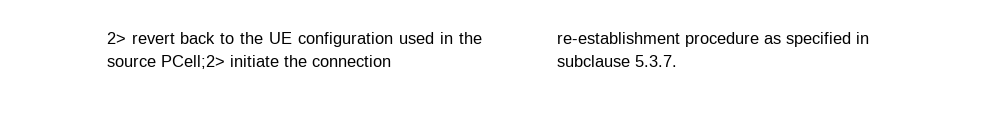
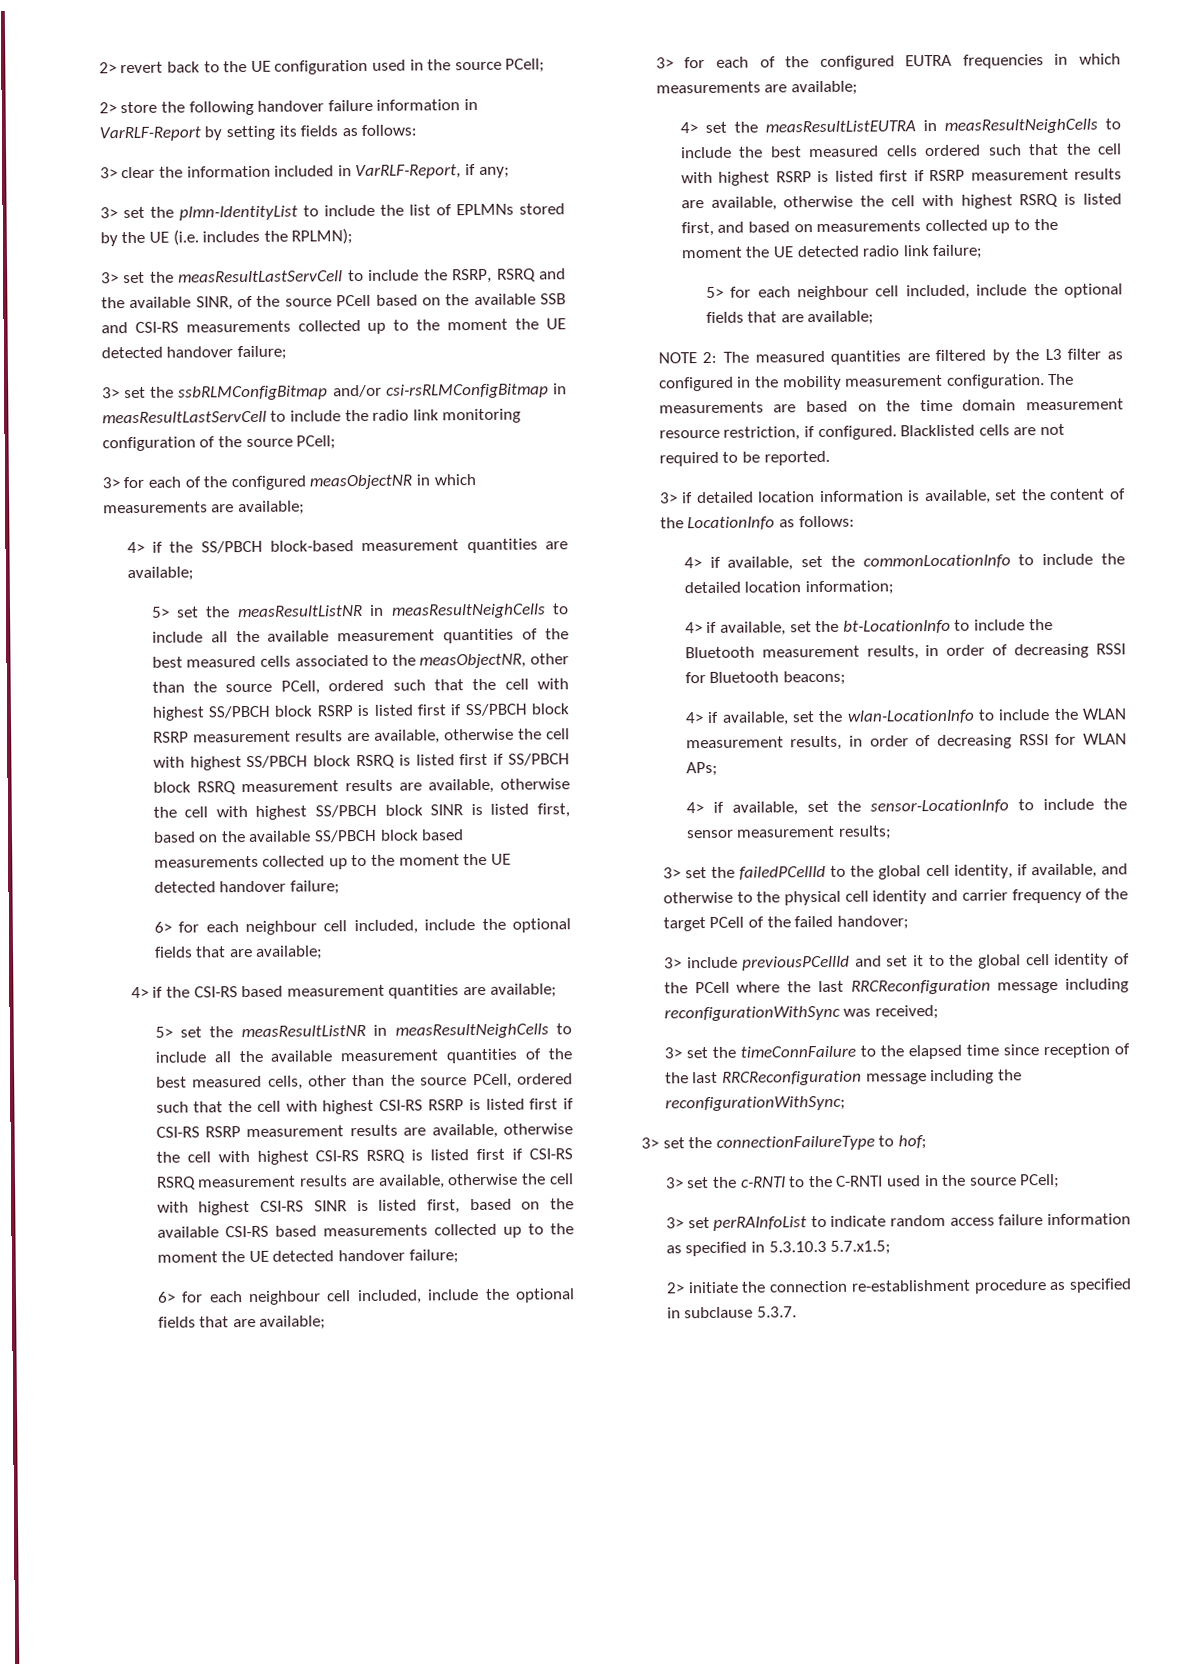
- 2> revert back to the UE configuration used in the source PCell;2> initiate the connection re-establishment procedure as specified in subclause 5.3.7.
+ 2> revert back to the UE configuration used in the source PCell;
+ 2> store the following handover failure information in VarRLF-Report by setting its fields as follows:
+ 3> clear the information included in VarRLF-Report, if any;
+ 3> set the plmn-IdentityList to include the list of EPLMNs stored by the UE (i.e. includes the RPLMN);
+ 3> set the measResultLastServCell to include the RSRP, RSRQ and the available SINR, of the source PCell based on the available SSB and CSI-RS measurements collected up to the moment the UE detected handover failure;
+ 3> set the ssbRLMConfigBitmap and/or csi-rsRLMConfigBitmap in measResultLastServCell to include the radio link monitoring configuration of the source PCell;
+ 3> for each of the configured measObjectNR in which measurements are available;
+ 4> if the SS/PBCH block-based measurement quantities are available;
+ 5> set the measResultListNR in measResultNeighCells to include all the available measurement quantities of the best measured cells associated to the measObjectNR, other than the source PCell, ordered such that the cell with highest SS/PBCH block RSRP is listed first if SS/PBCH block RSRP measurement results are available, otherwise the cell with highest SS/PBCH block RSRQ is listed first if SS/PBCH block RSRQ measurement results are available, otherwise the cell with highest SS/PBCH block SINR is listed first, based on the available SS/PBCH block based measurements collected up to the moment the UE detected handover failure;
+ 6> for each neighbour cell included, include the optional fields that are available;
+ 4> if the CSI-RS based measurement quantities are available;
+ 5> set the measResultListNR in measResultNeighCells to include all the available measurement quantities of the best measured cells, other than the source PCell, ordered such that the cell with highest CSI-RS RSRP is listed first if CSI-RS RSRP measurement results are available, otherwise the cell with highest CSI-RS RSRQ is listed first if CSI-RS RSRQ measurement results are available, otherwise the cell with highest CSI-RS SINR is listed first, based on the available CSI-RS based measurements collected up to the moment the UE detected handover failure;
+ 6> for each neighbour cell included, include the optional fields that are available;
+ 3> for each of the configured EUTRA frequencies in which measurements are available;
+ 4> set the measResultListEUTRA in measResultNeighCells to include the best measured cells ordered such that the cell with highest RSRP is listed first if RSRP measurement results are available, otherwise the cell with highest RSRQ is listed first, and based on measurements collected up to the moment the UE detected radio link failure;
+ 5> for each neighbour cell included, include the optional fields that are available;
+ NOTE 2: The measured quantities are filtered by the L3 filter as configured in the mobility measurement configuration. The measurements are based on the time domain measurement resource restriction, if configured. Blacklisted cells are not required to be reported.
+ 3> if detailed location information is available, set the content of the LocationInfo as follows:
+ 4> if available, set the commonLocationInfo to include the detailed location information;
+ 4> if available, set the bt-LocationInfo to include the Bluetooth measurement results, in order of decreasing RSSI for Bluetooth beacons;
+ 4> if available, set the wlan-LocationInfo to include the WLAN measurement results, in order of decreasing RSSI for WLAN APs;
+ 4> if available, set the sensor-LocationInfo to include the sensor measurement results;
+ 3> set the failedPCellId to the global cell identity, if available, and otherwise to the physical cell identity and carrier frequency of the target PCell of the failed handover;
+ 3> include previousPCellId and set it to the global cell identity of the PCell where the last RRCReconfiguration message including reconfigurationWithSync was received;
+ 3> set the timeConnFailure to the elapsed time since reception of the last RRCReconfiguration message including the reconfigurationWithSync;
+ 3> set the connectionFailureType to hof;
+ 3> set the c-RNTI to the C-RNTI used in the source PCell;
+ 3> set perRAInfoList to indicate random access failure information as specified in 5.3.10.3 5.7.x1.5;
+ 2> initiate the connection re-establishment procedure as specified in subclause 5.3.7.

